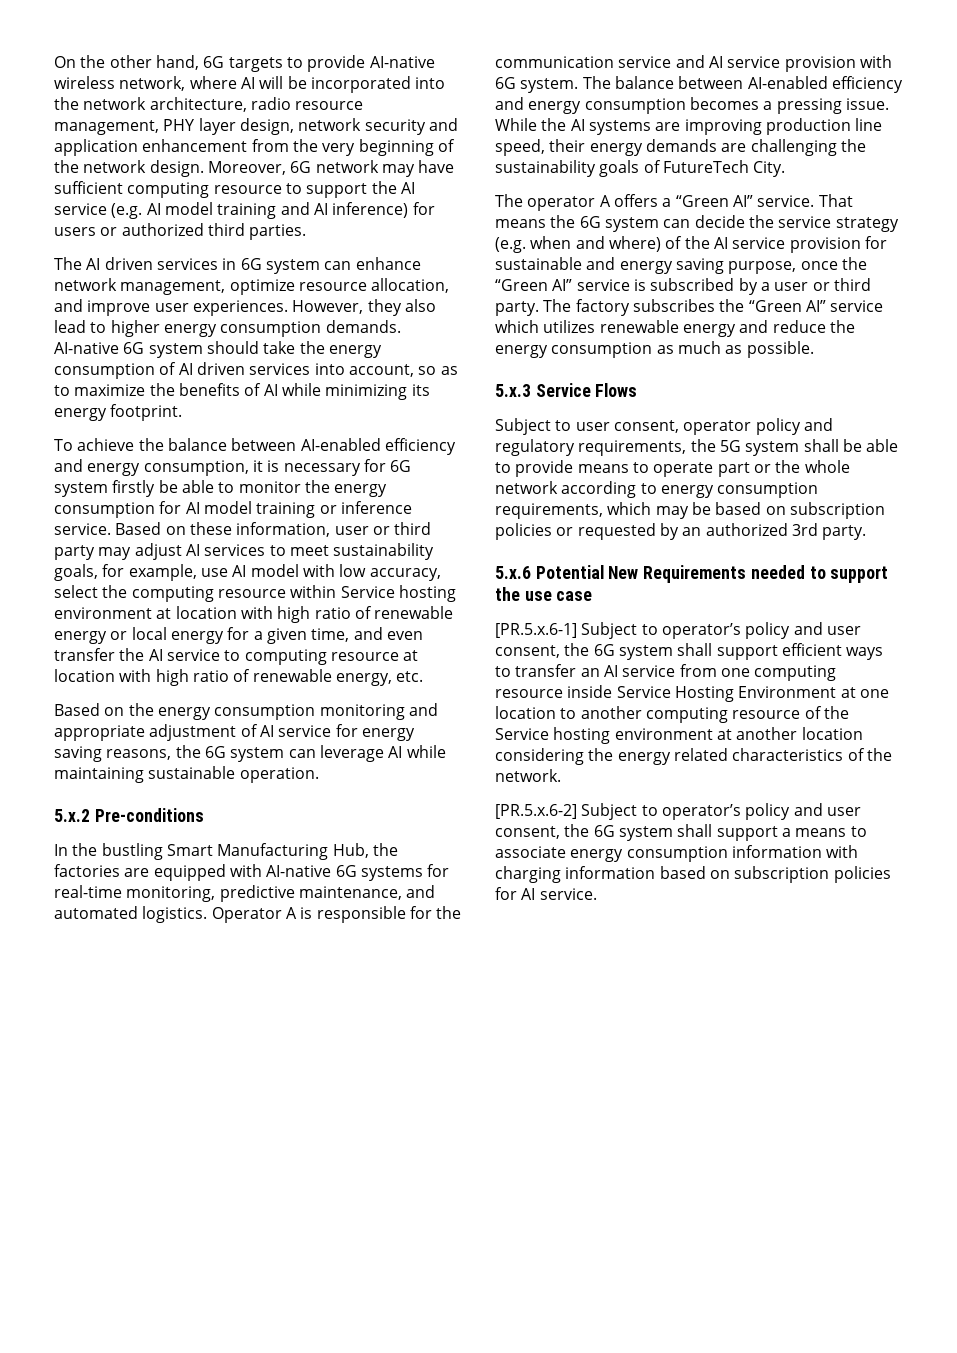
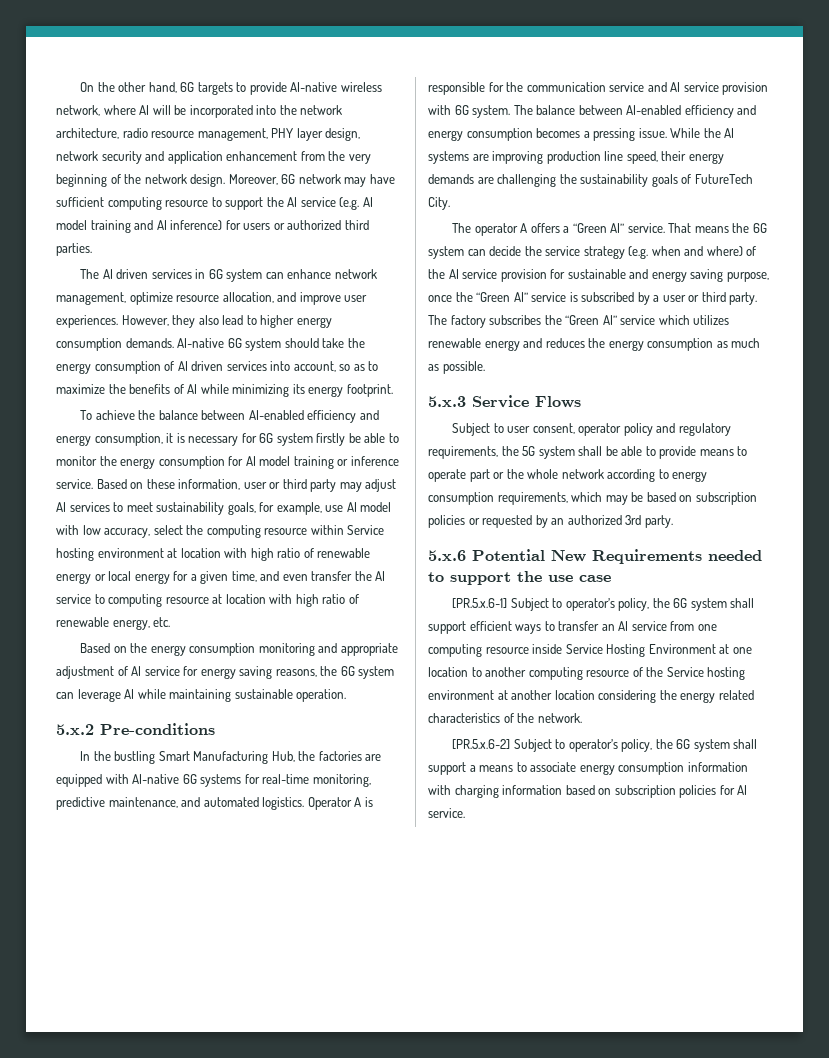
- The factory subscribes the “Green AI” service which utilizes renewable energy and reduce the energy consumption as much as possible.
+ The factory subscribes the “Green AI” service which utilizes renewable energy and reduces the energy consumption as much as possible.
- [PR.5.x.6-1] Subject to operator’s policy and user consent, the 6G system shall support efficient ways to transfer an AI service from one computing resource inside Service Hosting Environment at one location to another computing resource of the Service hosting environment at another location considering the energy related characteristics of the network.
+ [PR.5.x.6-1] Subject to operator’s policy, the 6G system shall support efficient ways to transfer an AI service from one computing resource inside Service Hosting Environment at one location to another computing resource of the Service hosting environment at another location considering the energy related characteristics of the network.
- [PR.5.x.6-2] Subject to operator’s policy and user consent, the 6G system shall support a means to associate energy consumption information with charging information based on subscription policies for AI service.
+ [PR.5.x.6-2] Subject to operator’s policy, the 6G system shall support a means to associate energy consumption information with charging information based on subscription policies for AI service.

